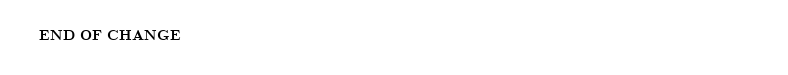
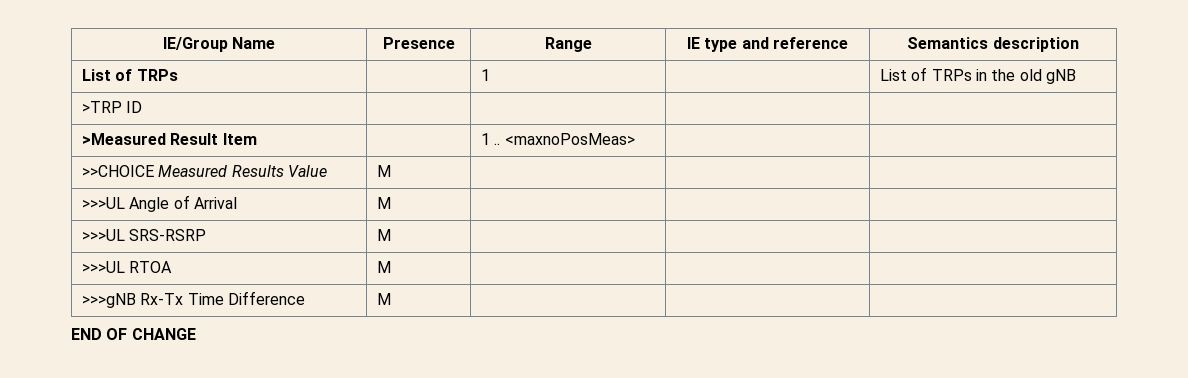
+ IE/Group Name | Presence | Range | IE type and reference | Semantics description
+ List of TRPs | | 1 | | List of TRPs in the old gNB
+ >TRP ID | | | |
+ >Measured Result Item | | 1 .. <maxnoPosMeas> | |
+ >>CHOICE Measured Results Value | M | | |
+ >>>UL Angle of Arrival | M | | |
+ >>>UL SRS-RSRP | M | | |
+ >>>UL RTOA | M | | |
+ >>>gNB Rx-Tx Time Difference | M | | |

